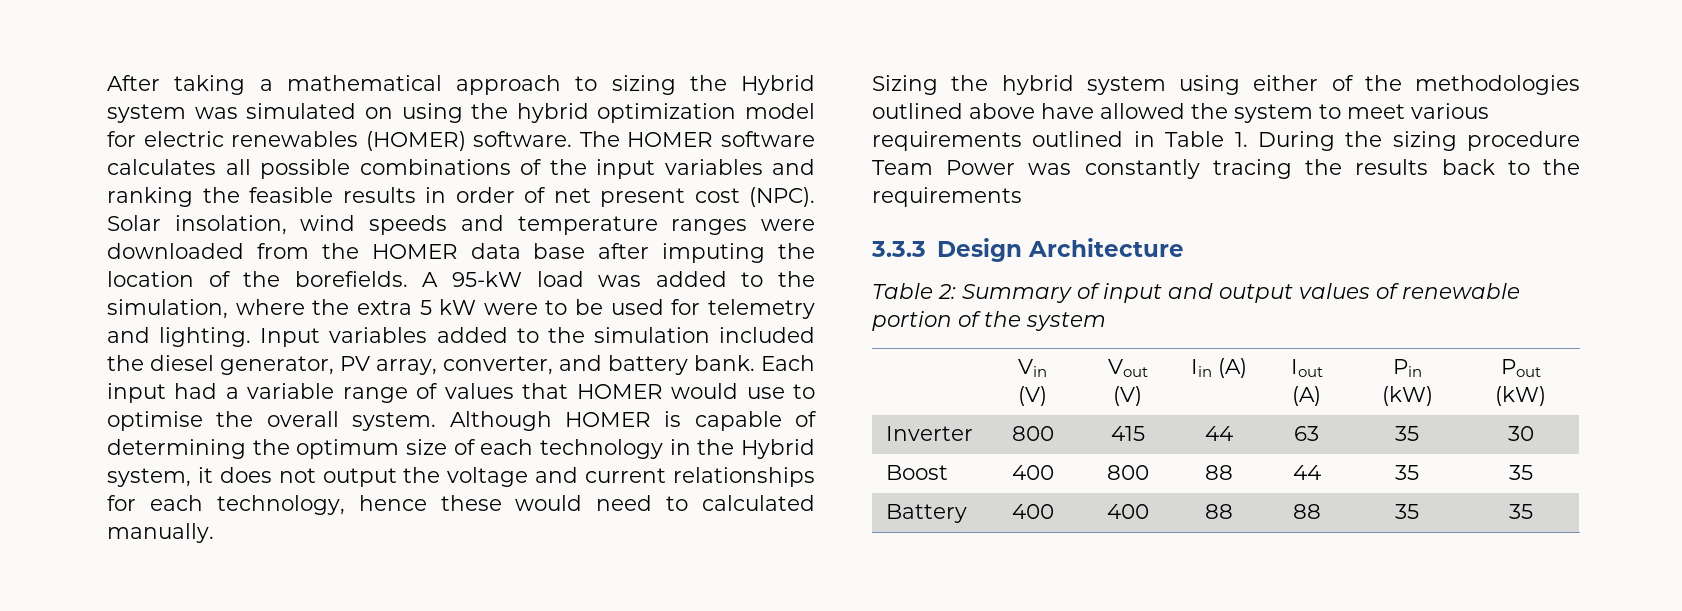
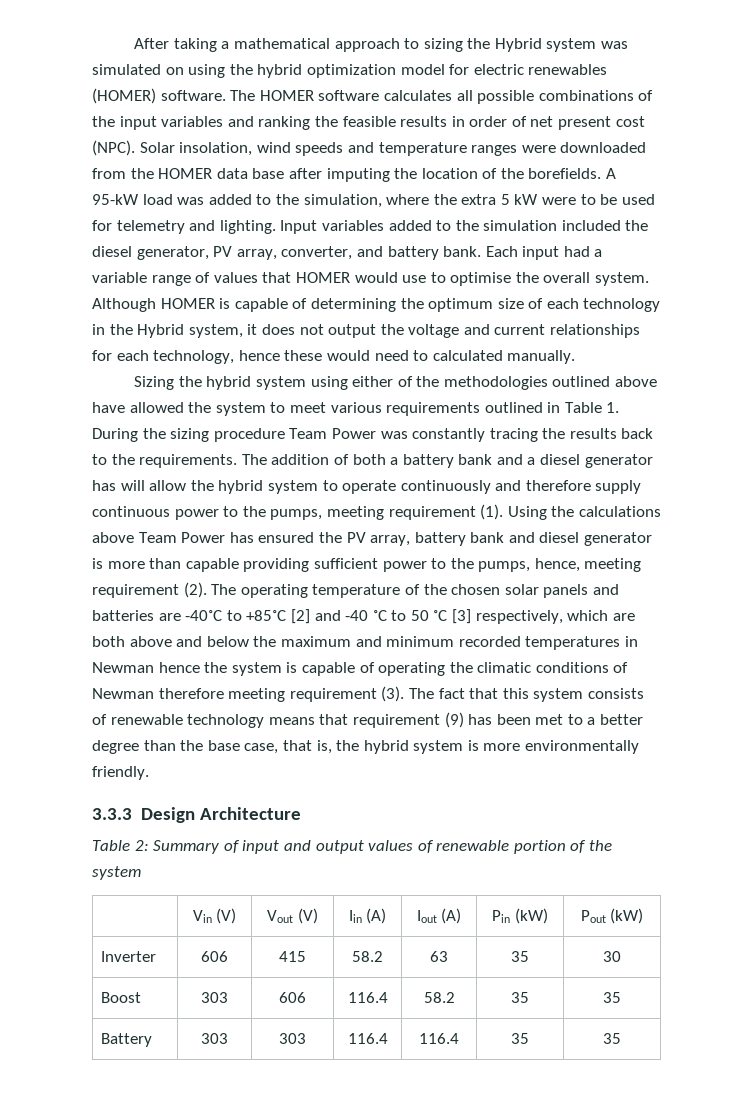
- Sizing the hybrid system using either of the methodologies outlined above have allowed the system to meet various requirements outlined in Table 1. During the sizing procedure Team Power was constantly tracing the results back to the requirements
+ Sizing the hybrid system using either of the methodologies outlined above have allowed the system to meet various requirements outlined in Table 1. During the sizing procedure Team Power was constantly tracing the results back to the requirements. The addition of both a battery bank and a diesel generator has will allow the hybrid system to operate continuously and therefore supply continuous power to the pumps, meeting requirement (1). Using the calculations above Team Power has ensured the PV array, battery bank and diesel generator is more than capable providing sufficient power to the pumps, hence, meeting requirement (2). The operating temperature of the chosen solar panels and batteries are -40˚C to +85˚C [2] and -40 ˚C to 50 ˚C [3] respectively, which are both above and below the maximum and minimum recorded temperatures in Newman hence the system is capable of operating the climatic conditions of Newman therefore meeting requirement (3). The fact that this system consists of renewable technology means that requirement (9) has been met to a better degree than the base case, that is, the hybrid system is more environmentally friendly.
- Inverter | 800 | 415 | 44 | 63 | 35 | 30
+ Inverter | 606 | 415 | 58.2 | 63 | 35 | 30
- Boost | 400 | 800 | 88 | 44 | 35 | 35
+ Boost | 303 | 606 | 116.4 | 58.2 | 35 | 35
- Battery | 400 | 400 | 88 | 88 | 35 | 35
+ Battery | 303 | 303 | 116.4 | 116.4 | 35 | 35

